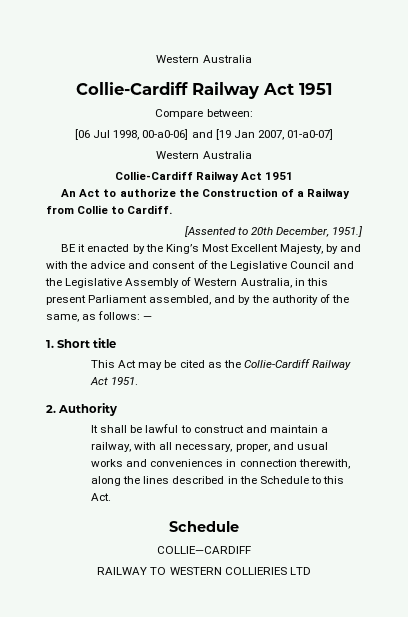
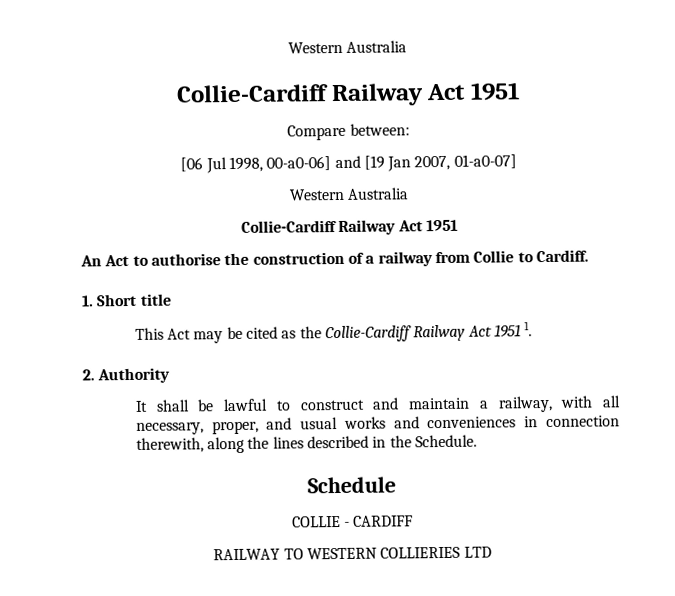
- An Act to authorize the Construction of a Railway from Collie to Cardiff.
+ An Act to authorise the construction of a railway from Collie to Cardiff.
- [Assented to 20th December, 1951.]
- BE it enacted by the King’s Most Excellent Majesty, by and with the advice and consent of the Legislative Council and the Legislative Assembly of Western Australia, in this present Parliament assembled, and by the authority of the same, as follows: —
- This Act may be cited as the Collie-Cardiff Railway Act 1951.
+ This Act may be cited as the Collie-Cardiff Railway Act 1951 1.
- It shall be lawful to construct and maintain a railway, with all necessary, proper, and usual works and conveniences in connection therewith, along the lines described in the Schedule to this Act.
+ It shall be lawful to construct and maintain a railway, with all necessary, proper, and usual works and conveniences in connection therewith, along the lines described in the Schedule.
  Schedule
- COLLIE—CARDIFF
+ COLLIE - CARDIFF

